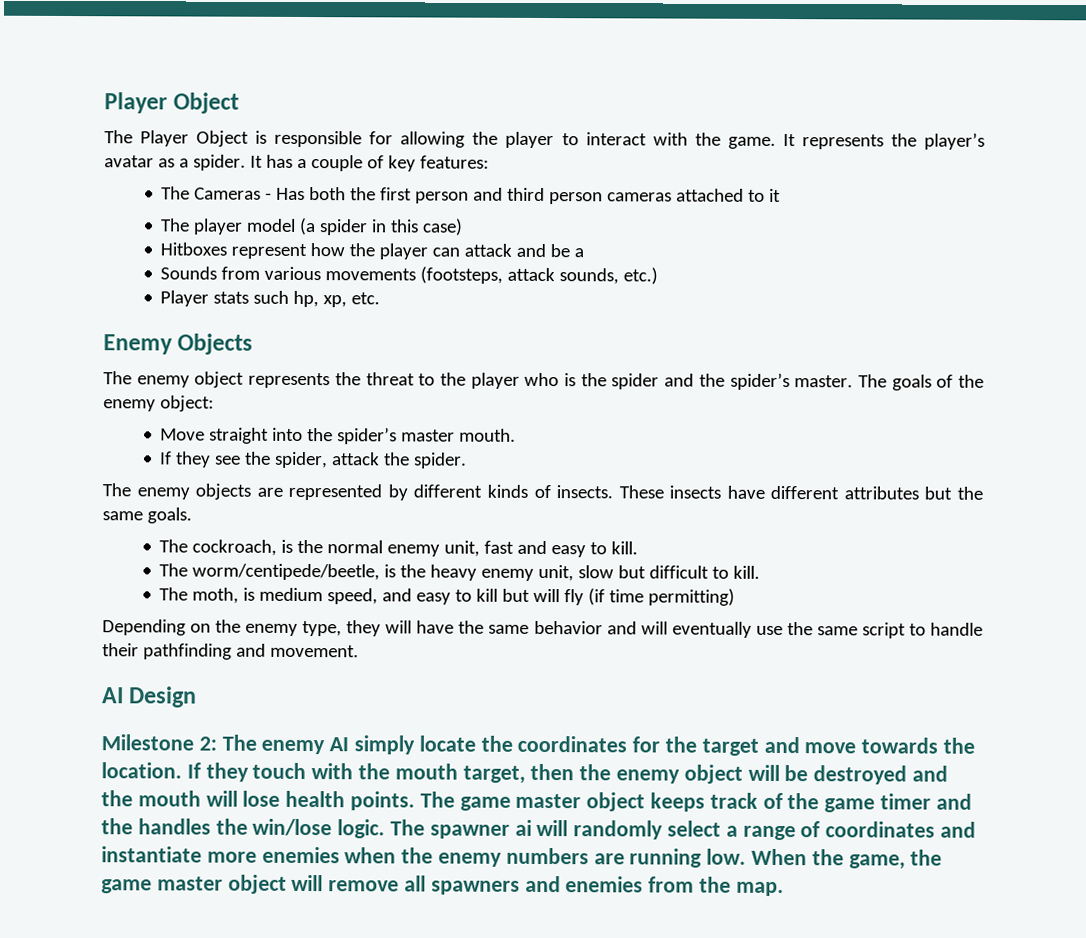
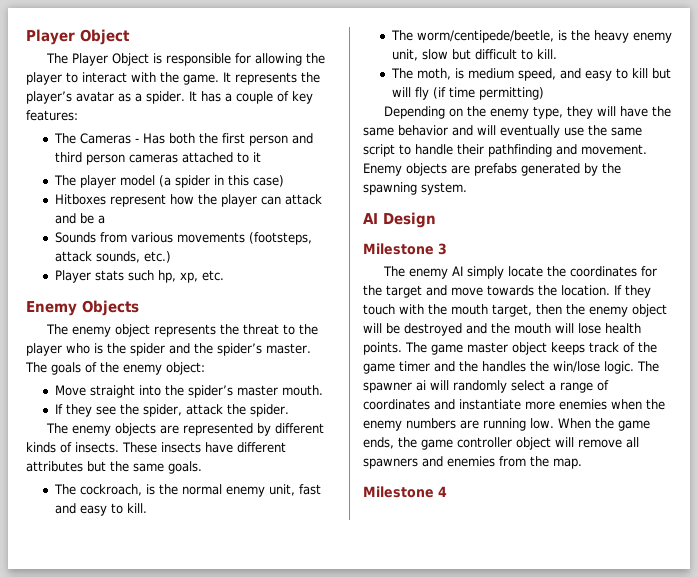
+ Enemy objects are prefabs generated by the spawning system.
- Milestone 2: The enemy AI simply locate the coordinates for the target and move towards the location.
+ Milestone 3
+ The enemy AI simply locate the coordinates for the target and move towards the location.
- When the game, the game master object will remove all spawners and enemies from the map.
+ When the game ends, the game controller object will remove all spawners and enemies from the map.
+ Milestone 4

